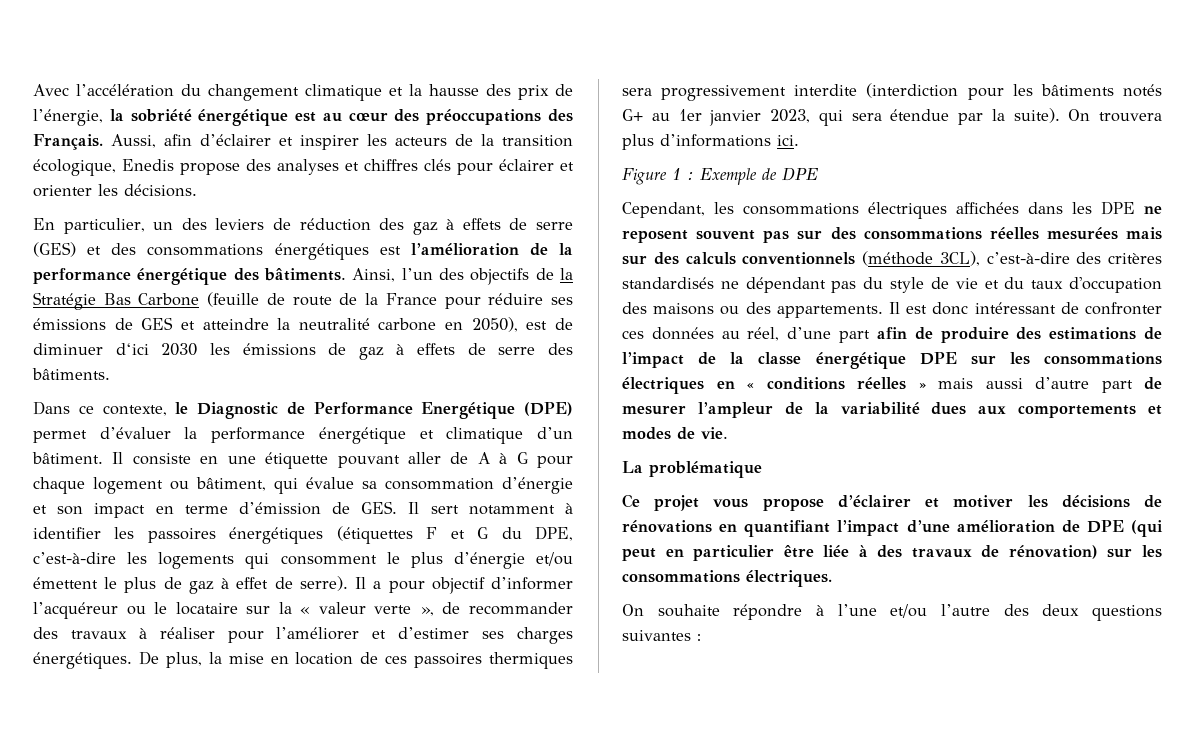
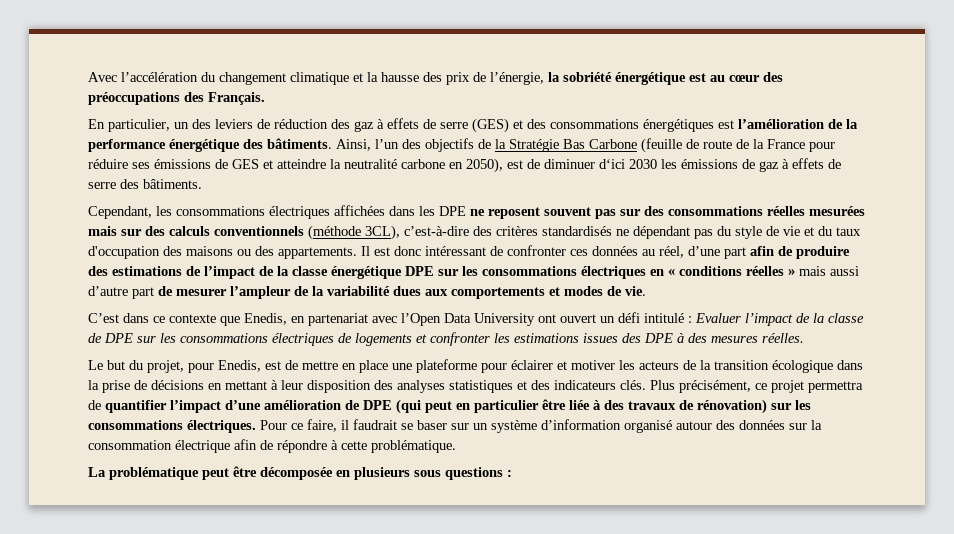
- Aussi, afin d’éclairer et inspirer les acteurs de la transition écologique, Enedis propose des analyses et chiffres clés pour éclairer et orienter les décisions.
- Dans ce contexte, le Diagnostic de Performance Energétique (DPE) permet d’évaluer la performance énergétique et climatique d’un bâtiment. Il consiste en une étiquette pouvant aller de A à G pour chaque logement ou bâtiment, qui évalue sa consommation d’énergie et son impact en terme d’émission de GES. Il sert notamment à identifier les passoires énergétiques (étiquettes F et G du DPE, c’est-à-dire les logements qui consomment le plus d’énergie et/ou émettent le plus de gaz à effet de serre). Il a pour objectif d’informer l’acquéreur ou le locataire sur la « valeur verte », de recommander des travaux à réaliser pour l’améliorer et d’estimer ses charges énergétiques. De plus, la mise en location de ces passoires thermiques sera progressivement interdite (interdiction pour les bâtiments notés G+ au 1er janvier 2023, qui sera étendue par la suite). On trouvera plus d’informations ici.
- Figure 1 : Exemple de DPE
- La problématique
- Ce projet vous propose d’éclairer et motiver les décisions de rénovations en quantifiant l’impact d’une amélioration de DPE (qui peut en particulier être liée à des travaux de rénovation) sur les consommations électriques.
- On souhaite répondre à l’une et/ou l’autre des deux questions suivantes :
+ C’est dans ce contexte que Enedis, en partenariat avec l’Open Data University ont ouvert un défi intitulé : Evaluer l’impact de la classe de DPE sur les consommations électriques de logements et confronter les estimations issues des DPE à des mesures réelles.
+ Le but du projet, pour Enedis, est de mettre en place une plateforme pour éclairer et motiver les acteurs de la transition écologique dans la prise de décisions en mettant à leur disposition des analyses statistiques et des indicateurs clés. Plus précisément, ce projet permettra de quantifier l’impact d’une amélioration de DPE (qui peut en particulier être liée à des travaux de rénovation) sur les consommations électriques. Pour ce faire, il faudrait se baser sur un système d’information organisé autour des données sur la consommation électrique afin de répondre à cette problématique.
+ La problématique peut être décomposée en plusieurs sous questions :

